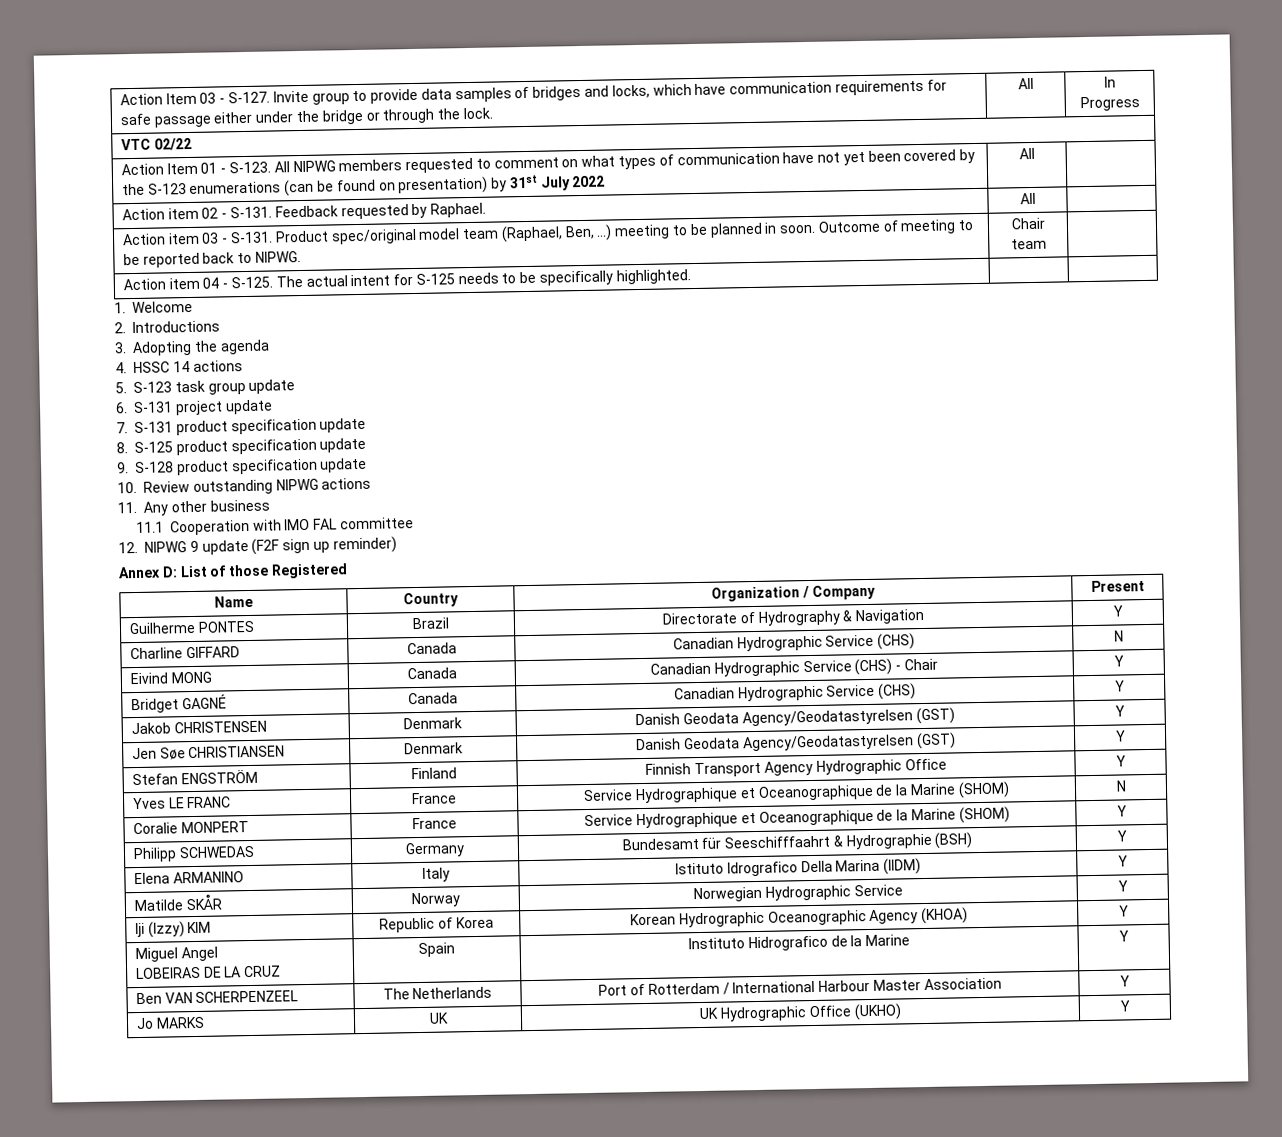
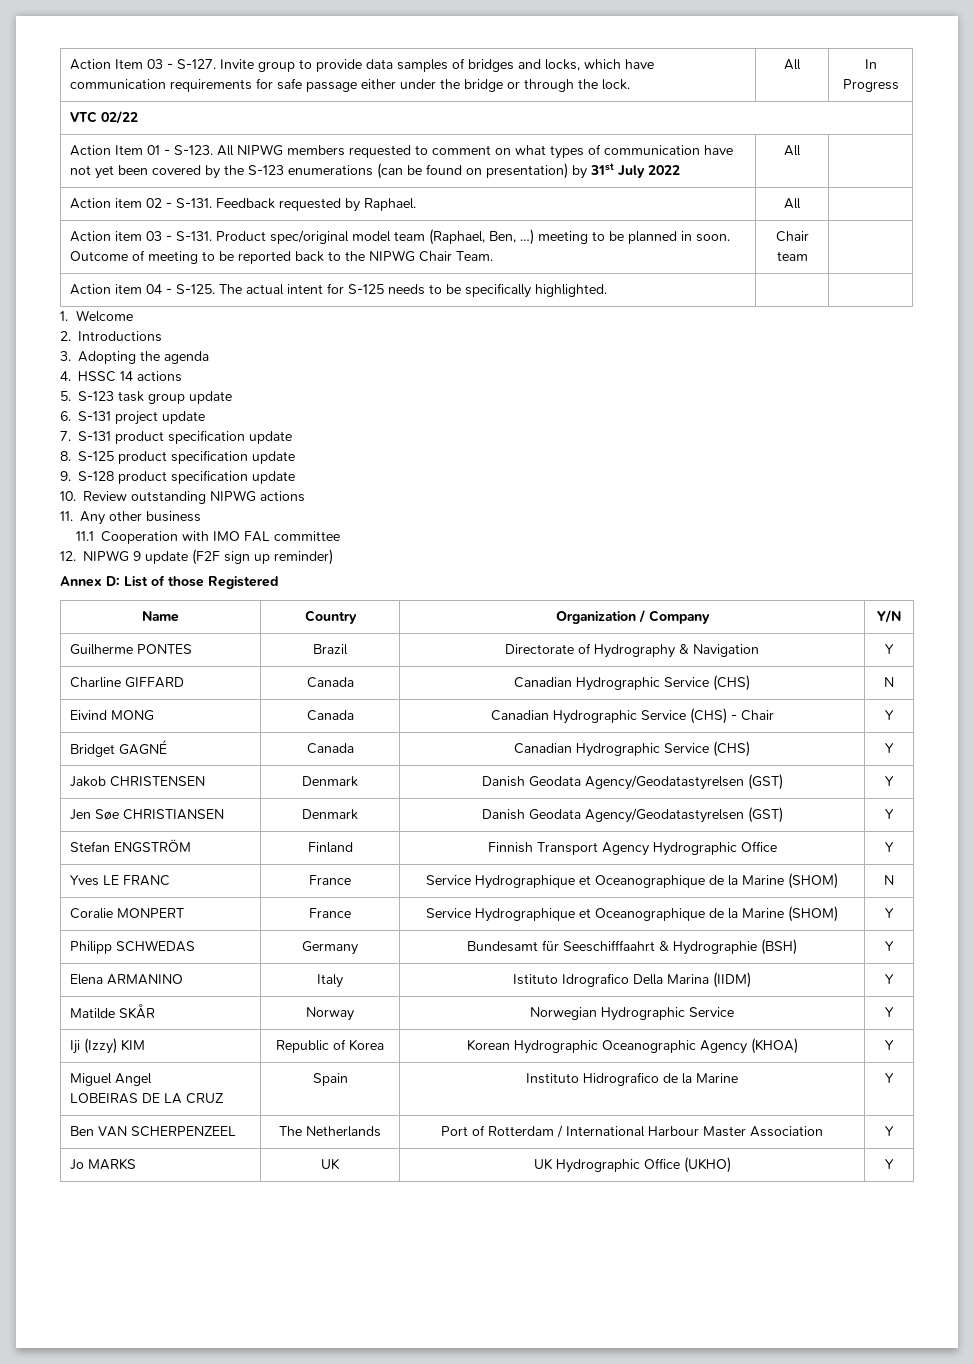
- Action item 03 - S-131. Product spec/original model team (Raphael, Ben, …) meeting to be planned in soon. Outcome of meeting to be reported back to NIPWG. | Chair team |
+ Action item 03 - S-131. Product spec/original model team (Raphael, Ben, …) meeting to be planned in soon. Outcome of meeting to be reported back to the NIPWG Chair Team. | Chair team |
- Name | Country | Organization / Company | Present
+ Name | Country | Organization / Company | Y/N

